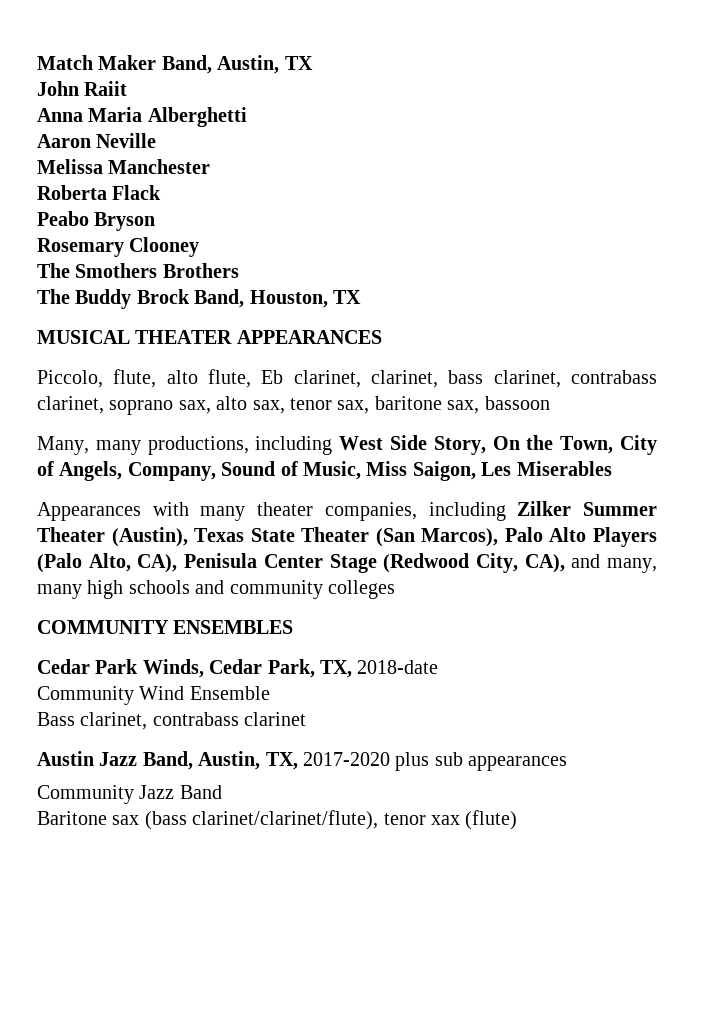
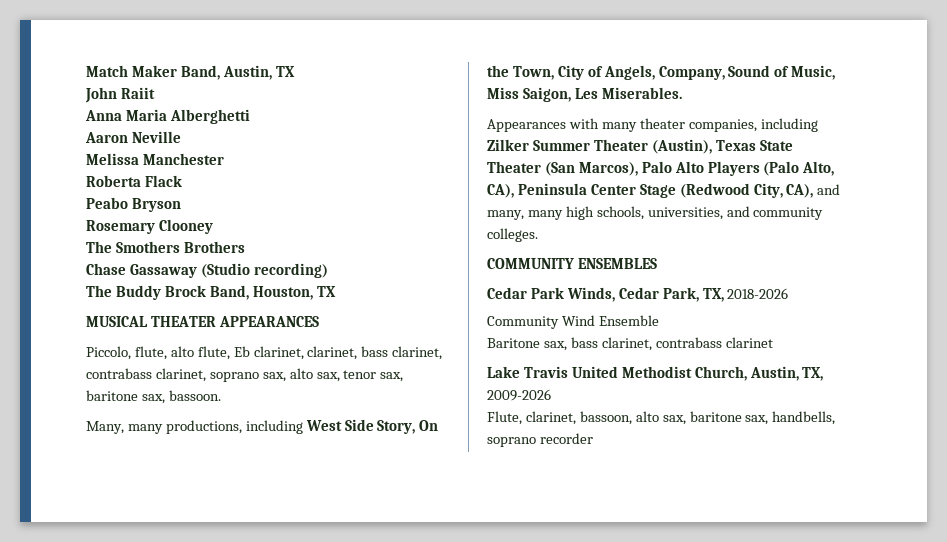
+ Chase Gassaway (Studio recording)
- Piccolo, flute, alto flute, Eb clarinet, clarinet, bass clarinet, contrabass clarinet, soprano sax, alto sax, tenor sax, baritone sax, bassoon
+ Piccolo, flute, alto flute, Eb clarinet, clarinet, bass clarinet, contrabass clarinet, soprano sax, alto sax, tenor sax, baritone sax, bassoon.
- Many, many productions, including West Side Story, On the Town, City of Angels, Company, Sound of Music, Miss Saigon, Les Miserables
+ Many, many productions, including West Side Story, On the Town, City of Angels, Company, Sound of Music, Miss Saigon, Les Miserables.
- Appearances with many theater companies, including Zilker Summer Theater (Austin), Texas State Theater (San Marcos), Palo Alto Players (Palo Alto, CA), Penisula Center Stage (Redwood City, CA), and many, many high schools and community colleges
+ Appearances with many theater companies, including Zilker Summer Theater (Austin), Texas State Theater (San Marcos), Palo Alto Players (Palo Alto, CA), Peninsula Center Stage (Redwood City, CA), and many, many high schools, universities, and community colleges.
- Cedar Park Winds, Cedar Park, TX, 2018-date
+ Cedar Park Winds, Cedar Park, TX, 2018-2026
- Bass clarinet, contrabass clarinet
+ Baritone sax, bass clarinet, contrabass clarinet
- Austin Jazz Band, Austin, TX, 2017-2020 plus sub appearances
- Community Jazz Band
- Baritone sax (bass clarinet/clarinet/flute), tenor xax (flute)
+ Lake Travis United Methodist Church, Austin, TX, 2009-2026
+ Flute, clarinet, bassoon, alto sax, baritone sax, handbells, soprano recorder

